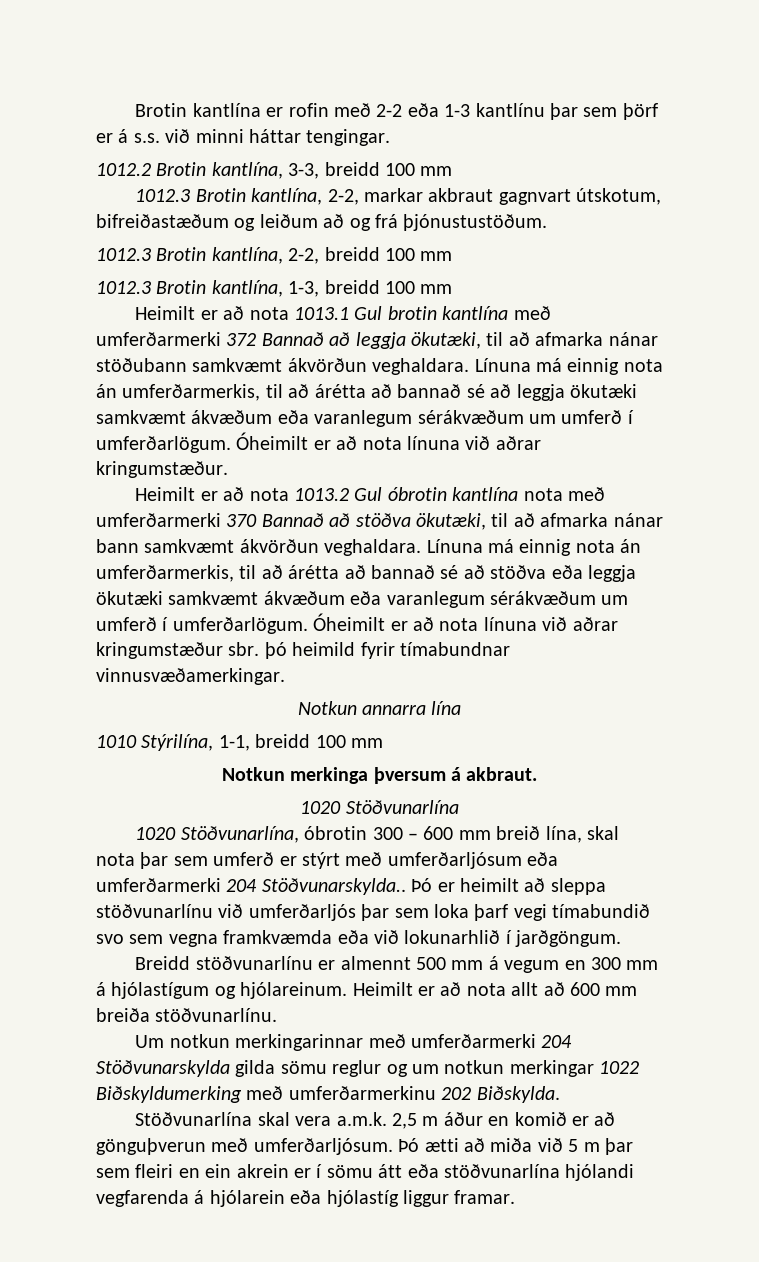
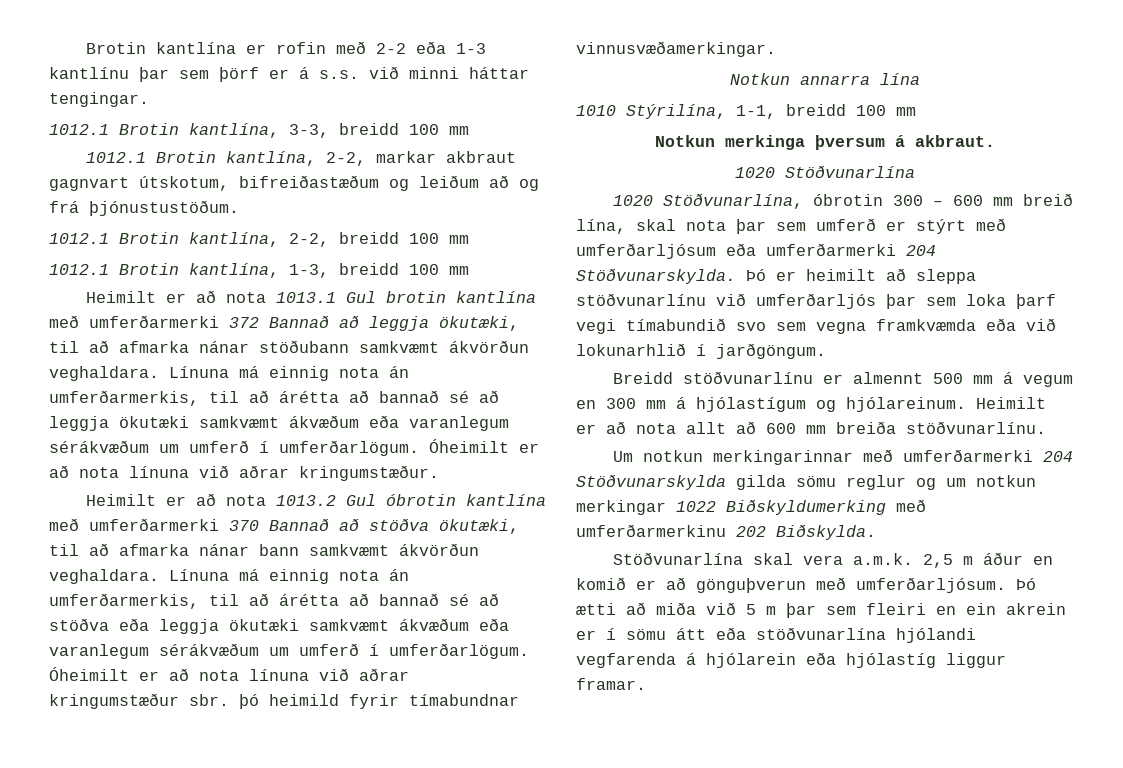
- 1012.2 Brotin kantlína, 3-3, breidd 100 mm
+ 1012.1 Brotin kantlína, 3-3, breidd 100 mm
- 1012.3 Brotin kantlína, 2-2, markar akbraut gagnvart útskotum, bifreiðastæðum og leiðum að og frá þjónustustöðum.
+ 1012.1 Brotin kantlína, 2-2, markar akbraut gagnvart útskotum, bifreiðastæðum og leiðum að og frá þjónustustöðum.
- 1012.3 Brotin kantlína, 2-2, breidd 100 mm
+ 1012.1 Brotin kantlína, 2-2, breidd 100 mm
- 1012.3 Brotin kantlína, 1-3, breidd 100 mm
+ 1012.1 Brotin kantlína, 1-3, breidd 100 mm
- Heimilt er að nota 1013.2 Gul óbrotin kantlína nota með umferðarmerki 370 Bannað að stöðva ökutæki, til að afmarka nánar bann samkvæmt ákvörðun veghaldara.
+ Heimilt er að nota 1013.2 Gul óbrotin kantlína með umferðarmerki 370 Bannað að stöðva ökutæki, til að afmarka nánar bann samkvæmt ákvörðun veghaldara.
- 1020 Stöðvunarlína, óbrotin 300 – 600 mm breið lína, skal nota þar sem umferð er stýrt með umferðarljósum eða umferðarmerki 204 Stöðvunarskylda..
+ 1020 Stöðvunarlína, óbrotin 300 – 600 mm breið lína, skal nota þar sem umferð er stýrt með umferðarljósum eða umferðarmerki 204 Stöðvunarskylda.

